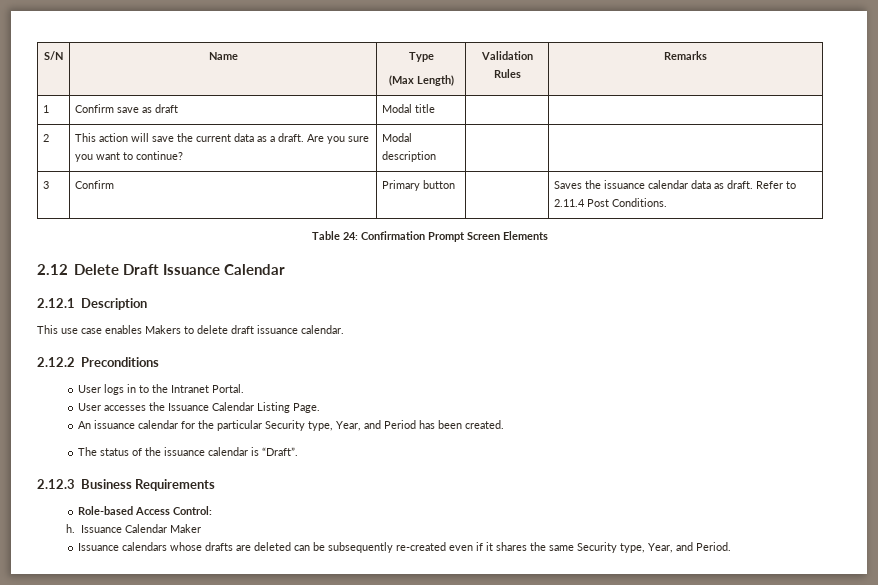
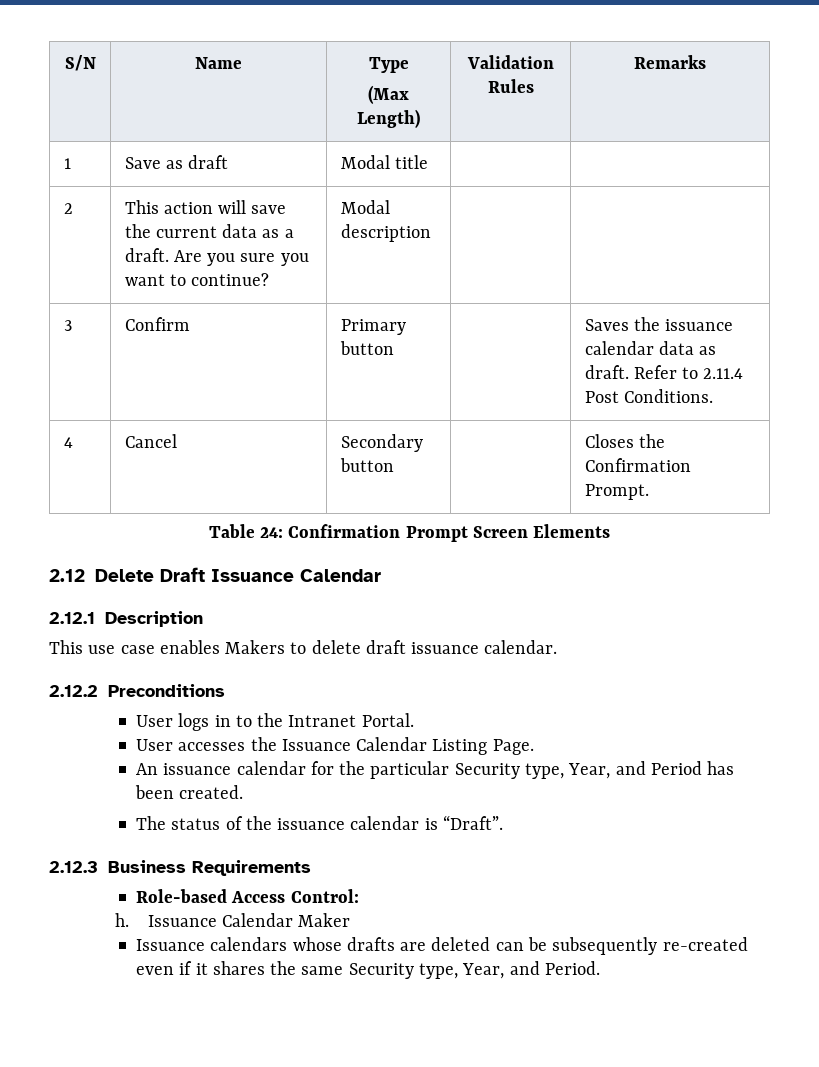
- 1 | Confirm save as draft | Modal title | |
+ 1 | Save as draft | Modal title | |
+ 4 | Cancel | Secondary button | | Closes the Confirmation Prompt.

